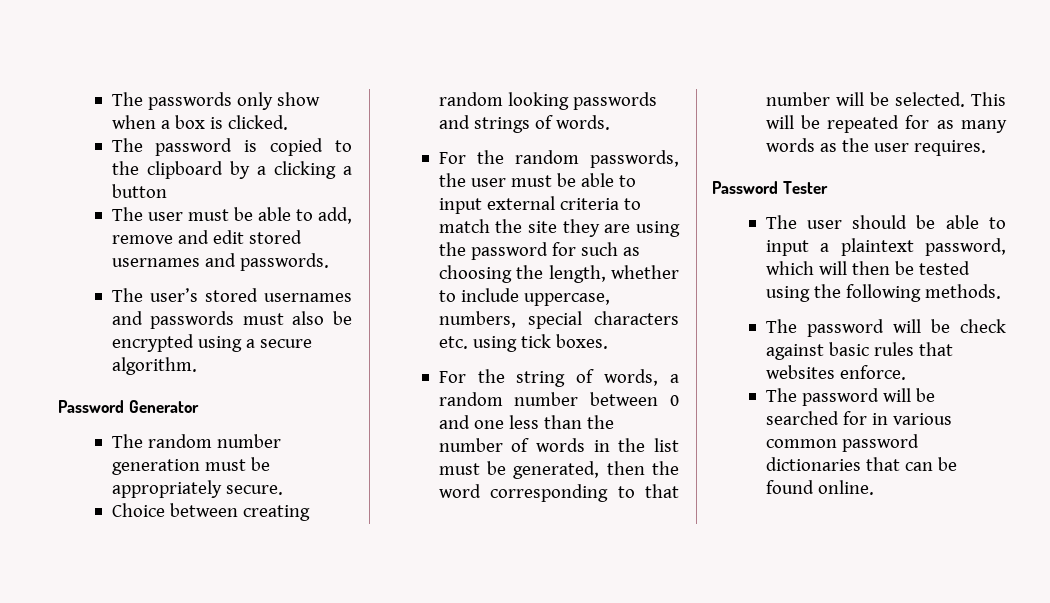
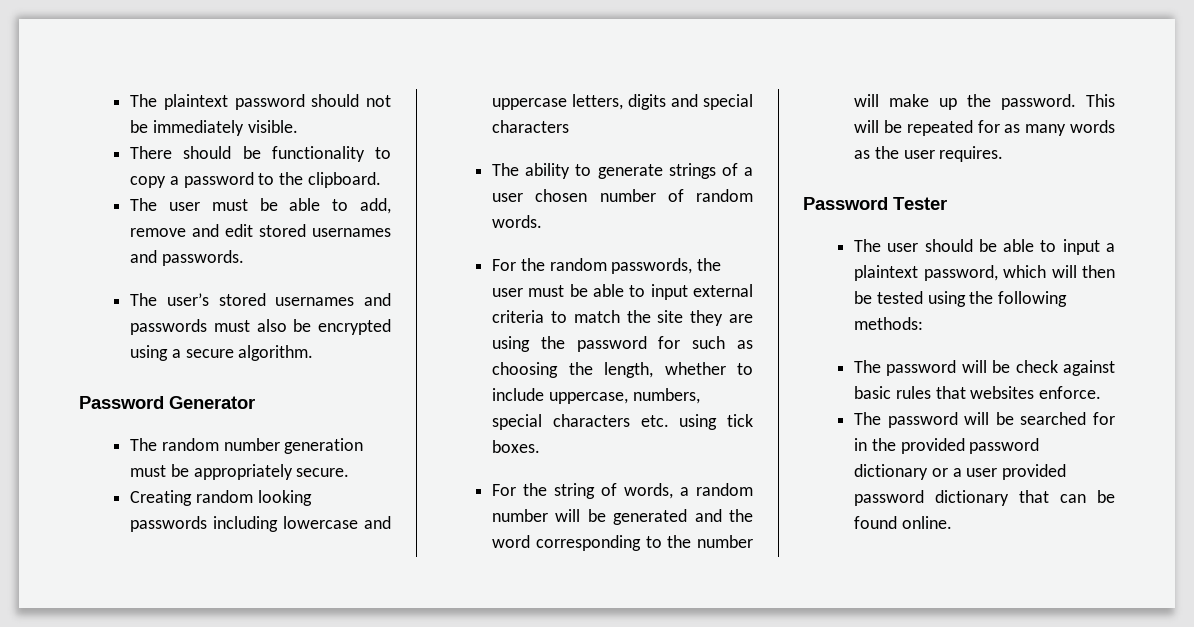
- The passwords only show when a box is clicked.
- The password is copied to the clipboard by a clicking a button
+ The plaintext password should not be immediately visible.
+ There should be functionality to copy a password to the clipboard.
- Choice between creating random looking passwords and strings of words.
+ Creating random looking passwords including lowercase and uppercase letters, digits and special characters
+ The ability to generate strings of a user chosen number of random words.
- For the string of words, a random number between 0 and one less than the number of words in the list must be generated, then the word corresponding to that number will be selected.
+ For the string of words, a random number will be generated and the word corresponding to the number will make up the password.
- The user should be able to input a plaintext password, which will then be tested using the following methods.
+ The user should be able to input a plaintext password, which will then be tested using the following methods:
- The password will be searched for in various common password dictionaries that can be found online.
+ The password will be searched for in the provided password dictionary or a user provided password dictionary that can be found online.

